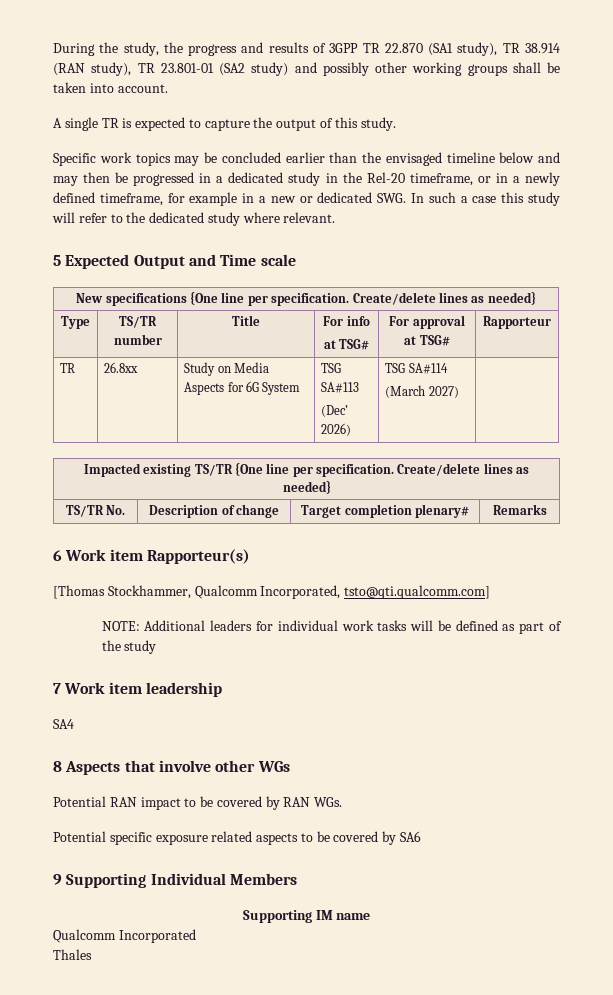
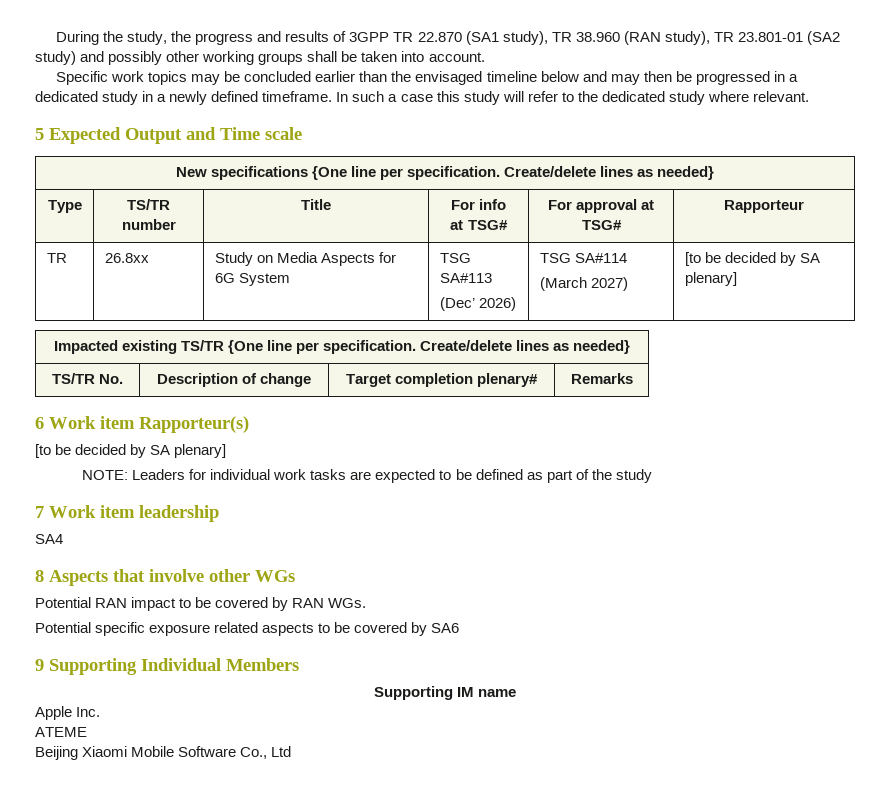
- During the study, the progress and results of 3GPP TR 22.870 (SA1 study), TR 38.914 (RAN study), TR 23.801-01 (SA2 study) and possibly other working groups shall be taken into account.
+ During the study, the progress and results of 3GPP TR 22.870 (SA1 study), TR 38.960 (RAN study), TR 23.801-01 (SA2 study) and possibly other working groups shall be taken into account.
- A single TR is expected to capture the output of this study.
- Specific work topics may be concluded earlier than the envisaged timeline below and may then be progressed in a dedicated study in the Rel-20 timeframe, or in a newly defined timeframe, for example in a new or dedicated SWG. In such a case this study will refer to the dedicated study where relevant.
+ Specific work topics may be concluded earlier than the envisaged timeline below and may then be progressed in a dedicated study in a newly defined timeframe. In such a case this study will refer to the dedicated study where relevant.
  TR | 26.8xx | Study on Media Aspects for 6G System | TSG SA#113
  (Dec’ 2026) | TSG SA#114
- (March 2027) |
+ (March 2027) | [to be decided by SA plenary]
  6 Work item Rapporteur(s)
- [Thomas Stockhammer, Qualcomm Incorporated, tsto@qti.qualcomm.com]
+ [to be decided by SA plenary]
- NOTE: Additional leaders for individual work tasks will be defined as part of the study
+ NOTE: Leaders for individual work tasks are expected to be defined as part of the study
- Qualcomm Incorporated
- Thales
+ Apple Inc.
+ ATEME
+ Beijing Xiaomi Mobile Software Co., Ltd

